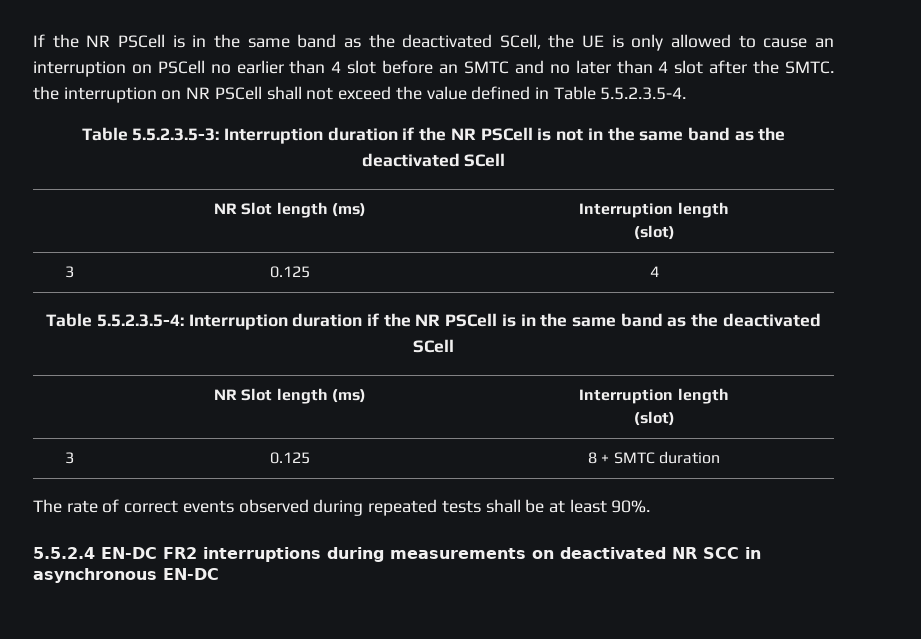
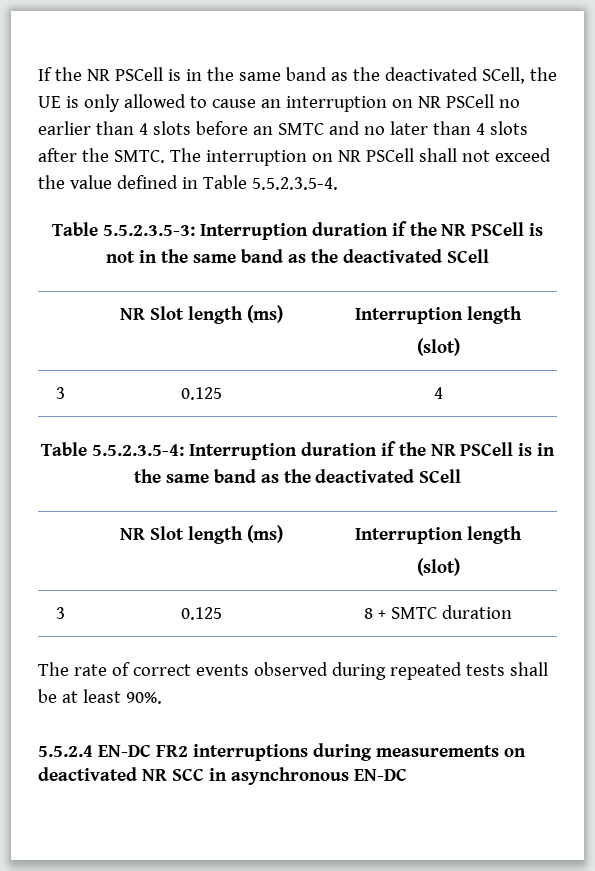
- If the NR PSCell is in the same band as the deactivated SCell, the UE is only allowed to cause an interruption on PSCell no earlier than 4 slot before an SMTC and no later than 4 slot after the SMTC. the interruption on NR PSCell shall not exceed the value defined in Table 5.5.2.3.5-4.
+ If the NR PSCell is in the same band as the deactivated SCell, the UE is only allowed to cause an interruption on NR PSCell no earlier than 4 slots before an SMTC and no later than 4 slots after the SMTC. The interruption on NR PSCell shall not exceed the value defined in Table 5.5.2.3.5-4.

